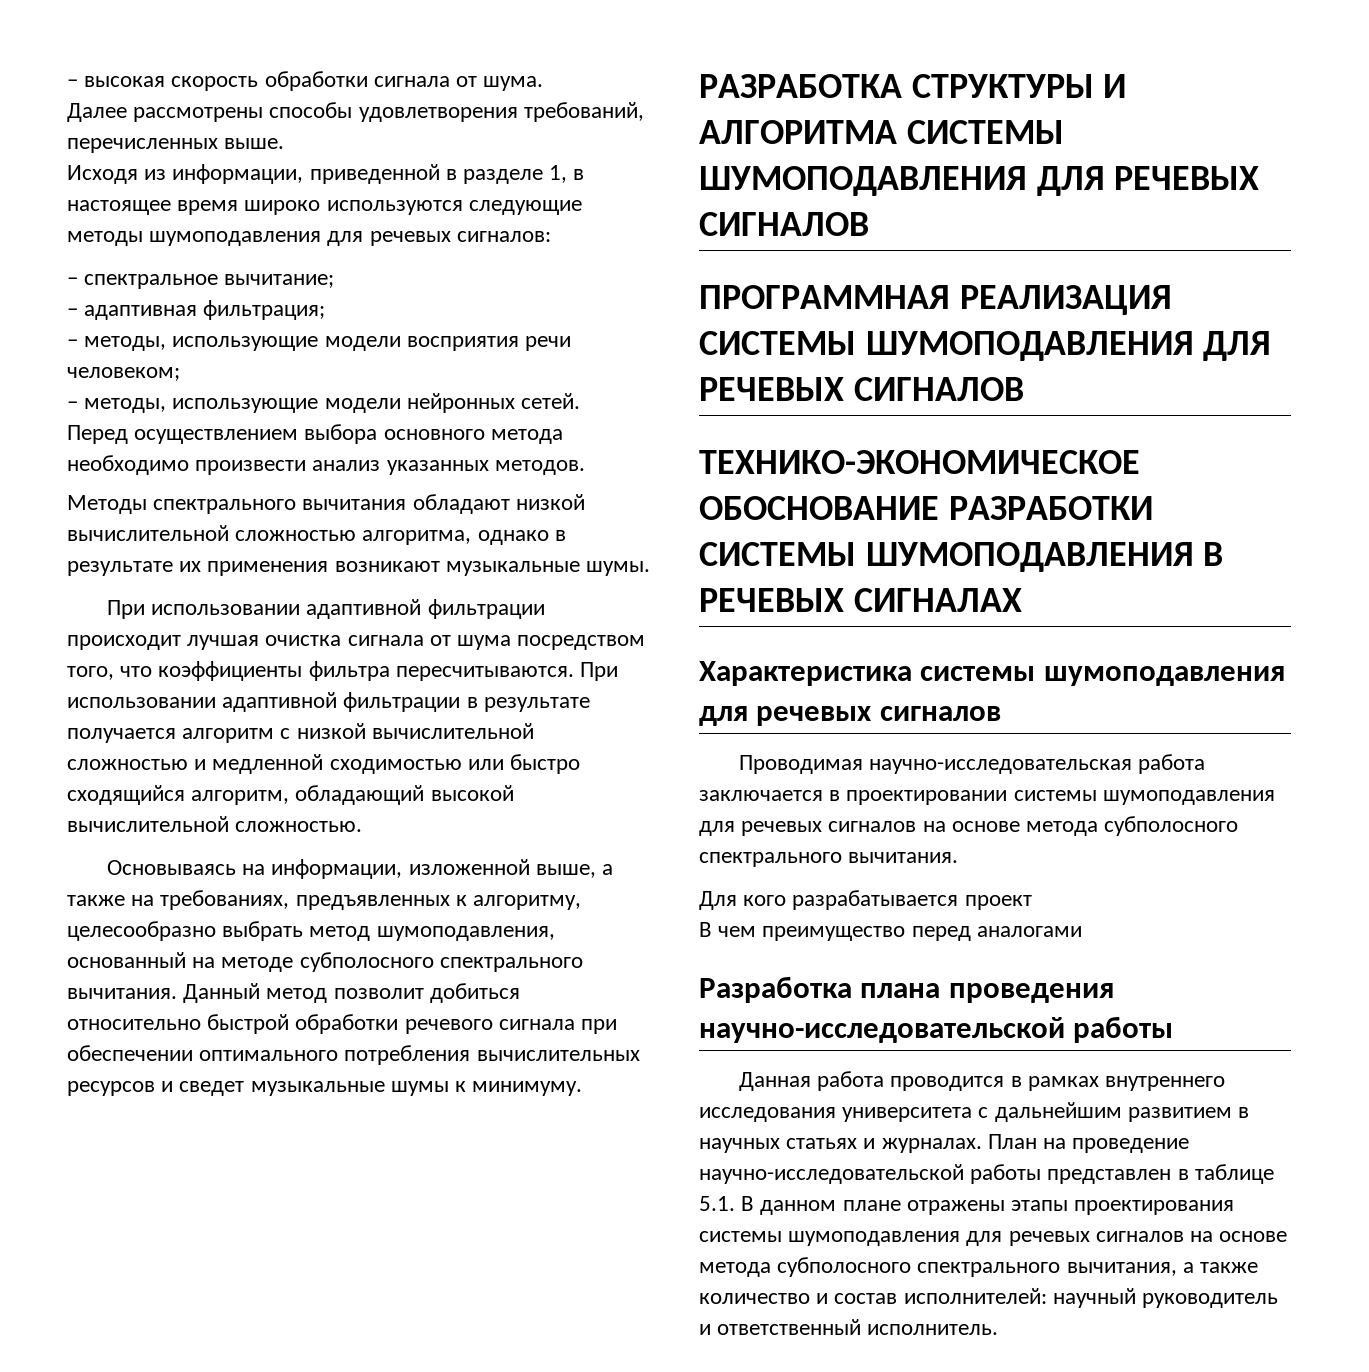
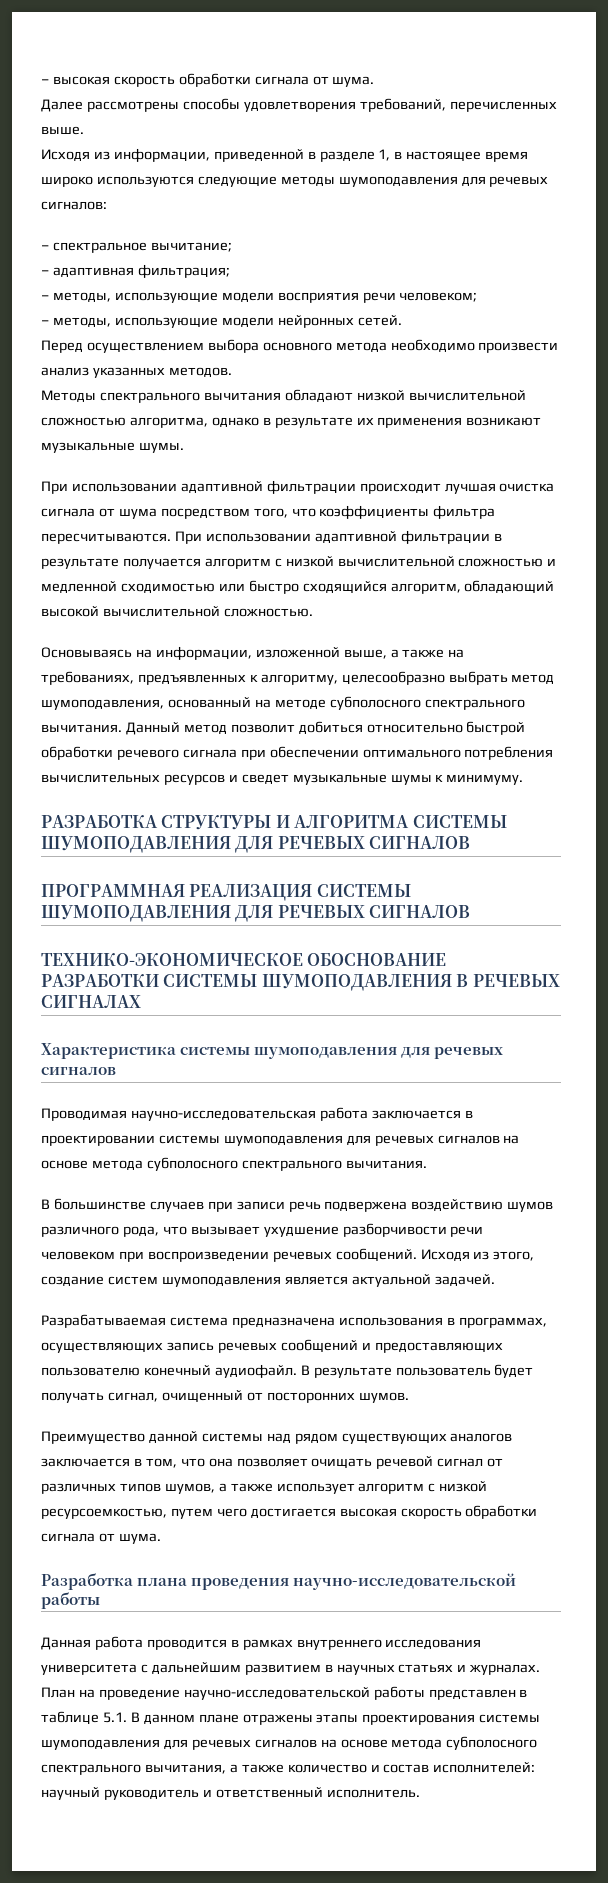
- Для кого разрабатывается проект
- В чем преимущество перед аналогами
+ В большинстве случаев при записи речь подвержена воздействию шумов различного рода, что вызывает ухудшение разборчивости речи человеком при воспроизведении речевых сообщений. Исходя из этого, создание систем шумоподавления является актуальной задачей.
+ Разрабатываемая система предназначена использования в программах, осуществляющих запись речевых сообщений и предоставляющих пользователю конечный аудиофайл. В результате пользователь будет получать сигнал, очищенный от посторонних шумов.
+ Преимущество данной системы над рядом существующих аналогов заключается в том, что она позволяет очищать речевой сигнал от различных типов шумов, а также использует алгоритм с низкой ресурсоемкостью, путем чего достигается высокая скорость обработки сигнала от шума.

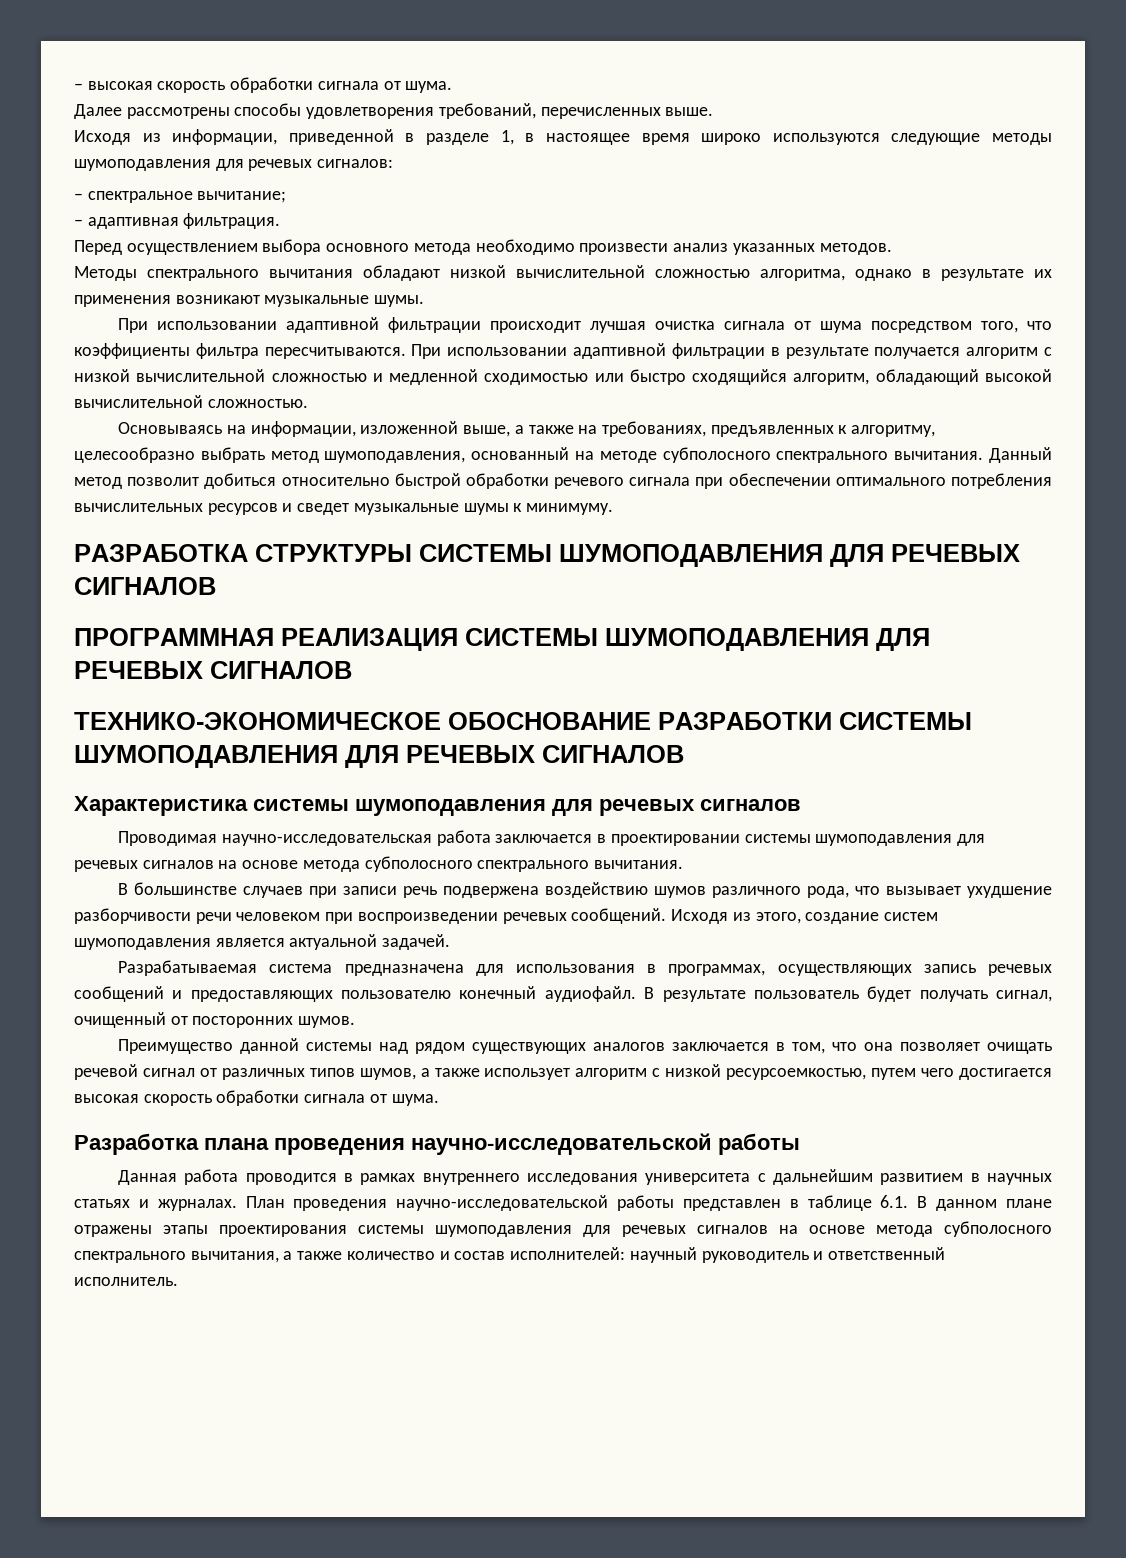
- – адаптивная фильтрация;
- – методы, использующие модели восприятия речи человеком;
- – методы, использующие модели нейронных сетей.
+ – адаптивная фильтрация.
- РАЗРАБОТКА СТРУКТУРЫ И АЛГОРИТМА СИСТЕМЫ ШУМОПОДАВЛЕНИЯ ДЛЯ РЕЧЕВЫХ СИГНАЛОВ
+ РАЗРАБОТКА СТРУКТУРЫ СИСТЕМЫ ШУМОПОДАВЛЕНИЯ ДЛЯ РЕЧЕВЫХ СИГНАЛОВ
- ТЕХНИКО-ЭКОНОМИЧЕСКОЕ ОБОСНОВАНИЕ РАЗРАБОТКИ СИСТЕМЫ ШУМОПОДАВЛЕНИЯ В РЕЧЕВЫХ СИГНАЛАХ
+ ТЕХНИКО-ЭКОНОМИЧЕСКОЕ ОБОСНОВАНИЕ РАЗРАБОТКИ СИСТЕМЫ ШУМОПОДАВЛЕНИЯ ДЛЯ РЕЧЕВЫХ СИГНАЛОВ
- Разрабатываемая система предназначена использования в программах, осуществляющих запись речевых сообщений и предоставляющих пользователю конечный аудиофайл.
+ Разрабатываемая система предназначена для использования в программах, осуществляющих запись речевых сообщений и предоставляющих пользователю конечный аудиофайл.
- План на проведение научно-исследовательской работы представлен в таблице 5.1. В данном плане отражены этапы проектирования системы шумоподавления для речевых сигналов на основе метода субполосного спектрального вычитания, а также количество и состав исполнителей: научный руководитель и ответственный исполнитель.
+ План проведения научно-исследовательской работы представлен в таблице 6.1. В данном плане отражены этапы проектирования системы шумоподавления для речевых сигналов на основе метода субполосного спектрального вычитания, а также количество и состав исполнителей: научный руководитель и ответственный исполнитель.

